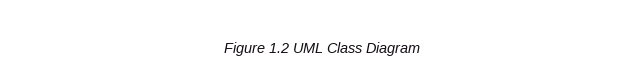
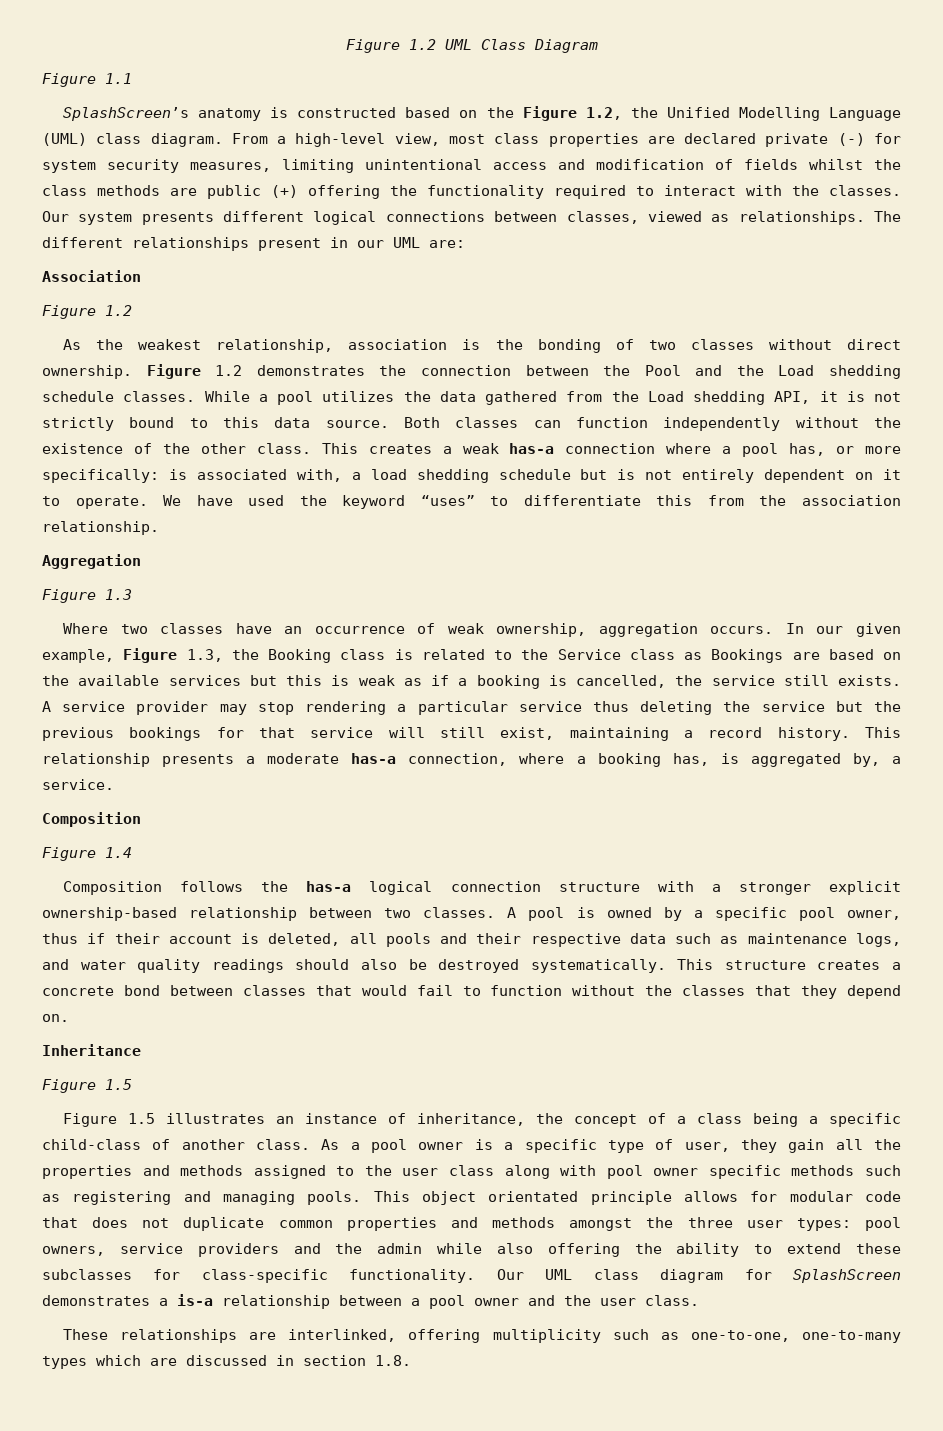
+ Figure 1.1
+ SplashScreen’s anatomy is constructed based on the Figure 1.2, the Unified Modelling Language (UML) class diagram. From a high-level view, most class properties are declared private (-) for system security measures, limiting unintentional access and modification of fields whilst the class methods are public (+) offering the functionality required to interact with the classes. Our system presents different logical connections between classes, viewed as relationships. The different relationships present in our UML are:
+ Association
+ Figure 1.2
+ As the weakest relationship, association is the bonding of two classes without direct ownership. Figure 1.2 demonstrates the connection between the Pool and the Load shedding schedule classes. While a pool utilizes the data gathered from the Load shedding API, it is not strictly bound to this data source. Both classes can function independently without the existence of the other class. This creates a weak has-a connection where a pool has, or more specifically: is associated with, a load shedding schedule but is not entirely dependent on it to operate. We have used the keyword “uses” to differentiate this from the association relationship.
+ Aggregation
+ Figure 1.3
+ Where two classes have an occurrence of weak ownership, aggregation occurs. In our given example, Figure 1.3, the Booking class is related to the Service class as Bookings are based on the available services but this is weak as if a booking is cancelled, the service still exists. A service provider may stop rendering a particular service thus deleting the service but the previous bookings for that service will still exist, maintaining a record history. This relationship presents a moderate has-a connection, where a booking has, is aggregated by, a service.
+ Composition
+ Figure 1.4
+ Composition follows the has-a logical connection structure with a stronger explicit ownership-based relationship between two classes. A pool is owned by a specific pool owner, thus if their account is deleted, all pools and their respective data such as maintenance logs, and water quality readings should also be destroyed systematically. This structure creates a concrete bond between classes that would fail to function without the classes that they depend on.
+ Inheritance
+ Figure 1.5
+ Figure 1.5 illustrates an instance of inheritance, the concept of a class being a specific child-class of another class. As a pool owner is a specific type of user, they gain all the properties and methods assigned to the user class along with pool owner specific methods such as registering and managing pools. This object orientated principle allows for modular code that does not duplicate common properties and methods amongst the three user types: pool owners, service providers and the admin while also offering the ability to extend these subclasses for class-specific functionality. Our UML class diagram for SplashScreen demonstrates a is-a relationship between a pool owner and the user class.
+ These relationships are interlinked, offering multiplicity such as one-to-one, one-to-many types which are discussed in section 1.8.

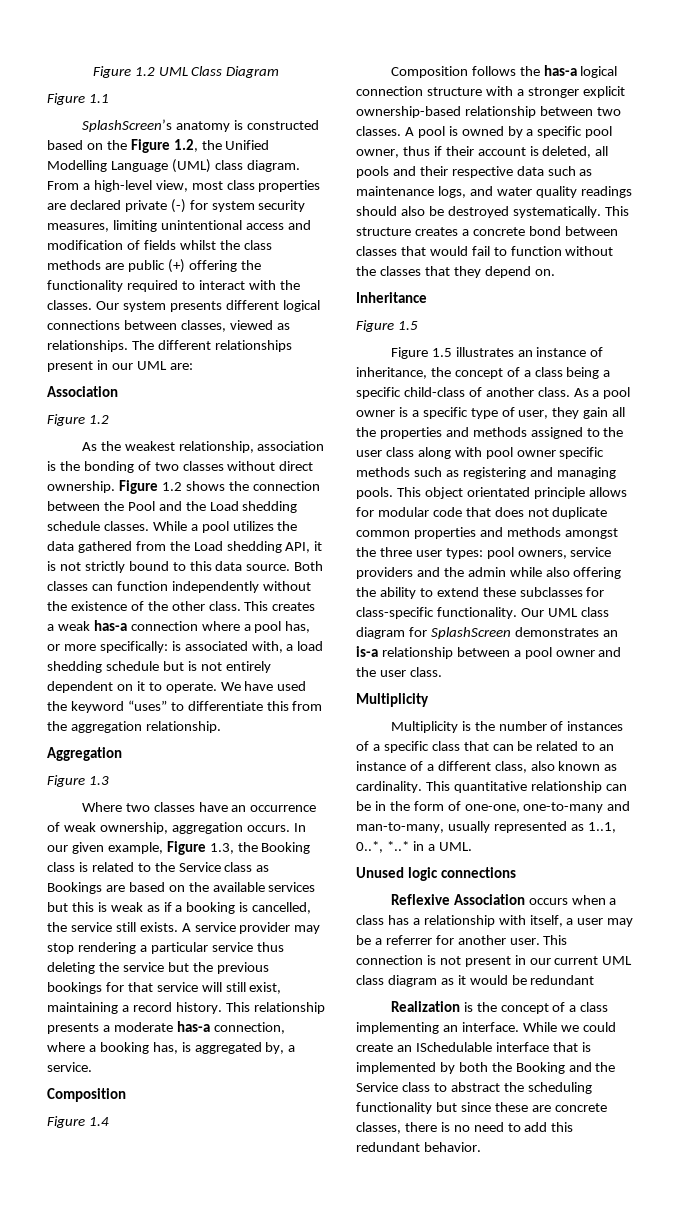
- Figure 1.2 demonstrates the connection between the Pool and the Load shedding schedule classes.
+ Figure 1.2 shows the connection between the Pool and the Load shedding schedule classes.
- We have used the keyword “uses” to differentiate this from the association relationship.
+ We have used the keyword “uses” to differentiate this from the aggregation relationship.
- Our UML class diagram for SplashScreen demonstrates a is-a relationship between a pool owner and the user class.
- These relationships are interlinked, offering multiplicity such as one-to-one, one-to-many types which are discussed in section 1.8.
+ Our UML class diagram for SplashScreen demonstrates an is-a relationship between a pool owner and the user class.
+ Multiplicity
+ Multiplicity is the number of instances of a specific class that can be related to an instance of a different class, also known as cardinality. This quantitative relationship can be in the form of one-one, one-to-many and man-to-many, usually represented as 1..1, 0..*, *..* in a UML.
+ Unused logic connections
+ Reflexive Association occurs when a class has a relationship with itself, a user may be a referrer for another user. This connection is not present in our current UML class diagram as it would be redundant
+ Realization is the concept of a class implementing an interface. While we could create an ISchedulable interface that is implemented by both the Booking and the Service class to abstract the scheduling functionality but since these are concrete classes, there is no need to add this redundant behavior.

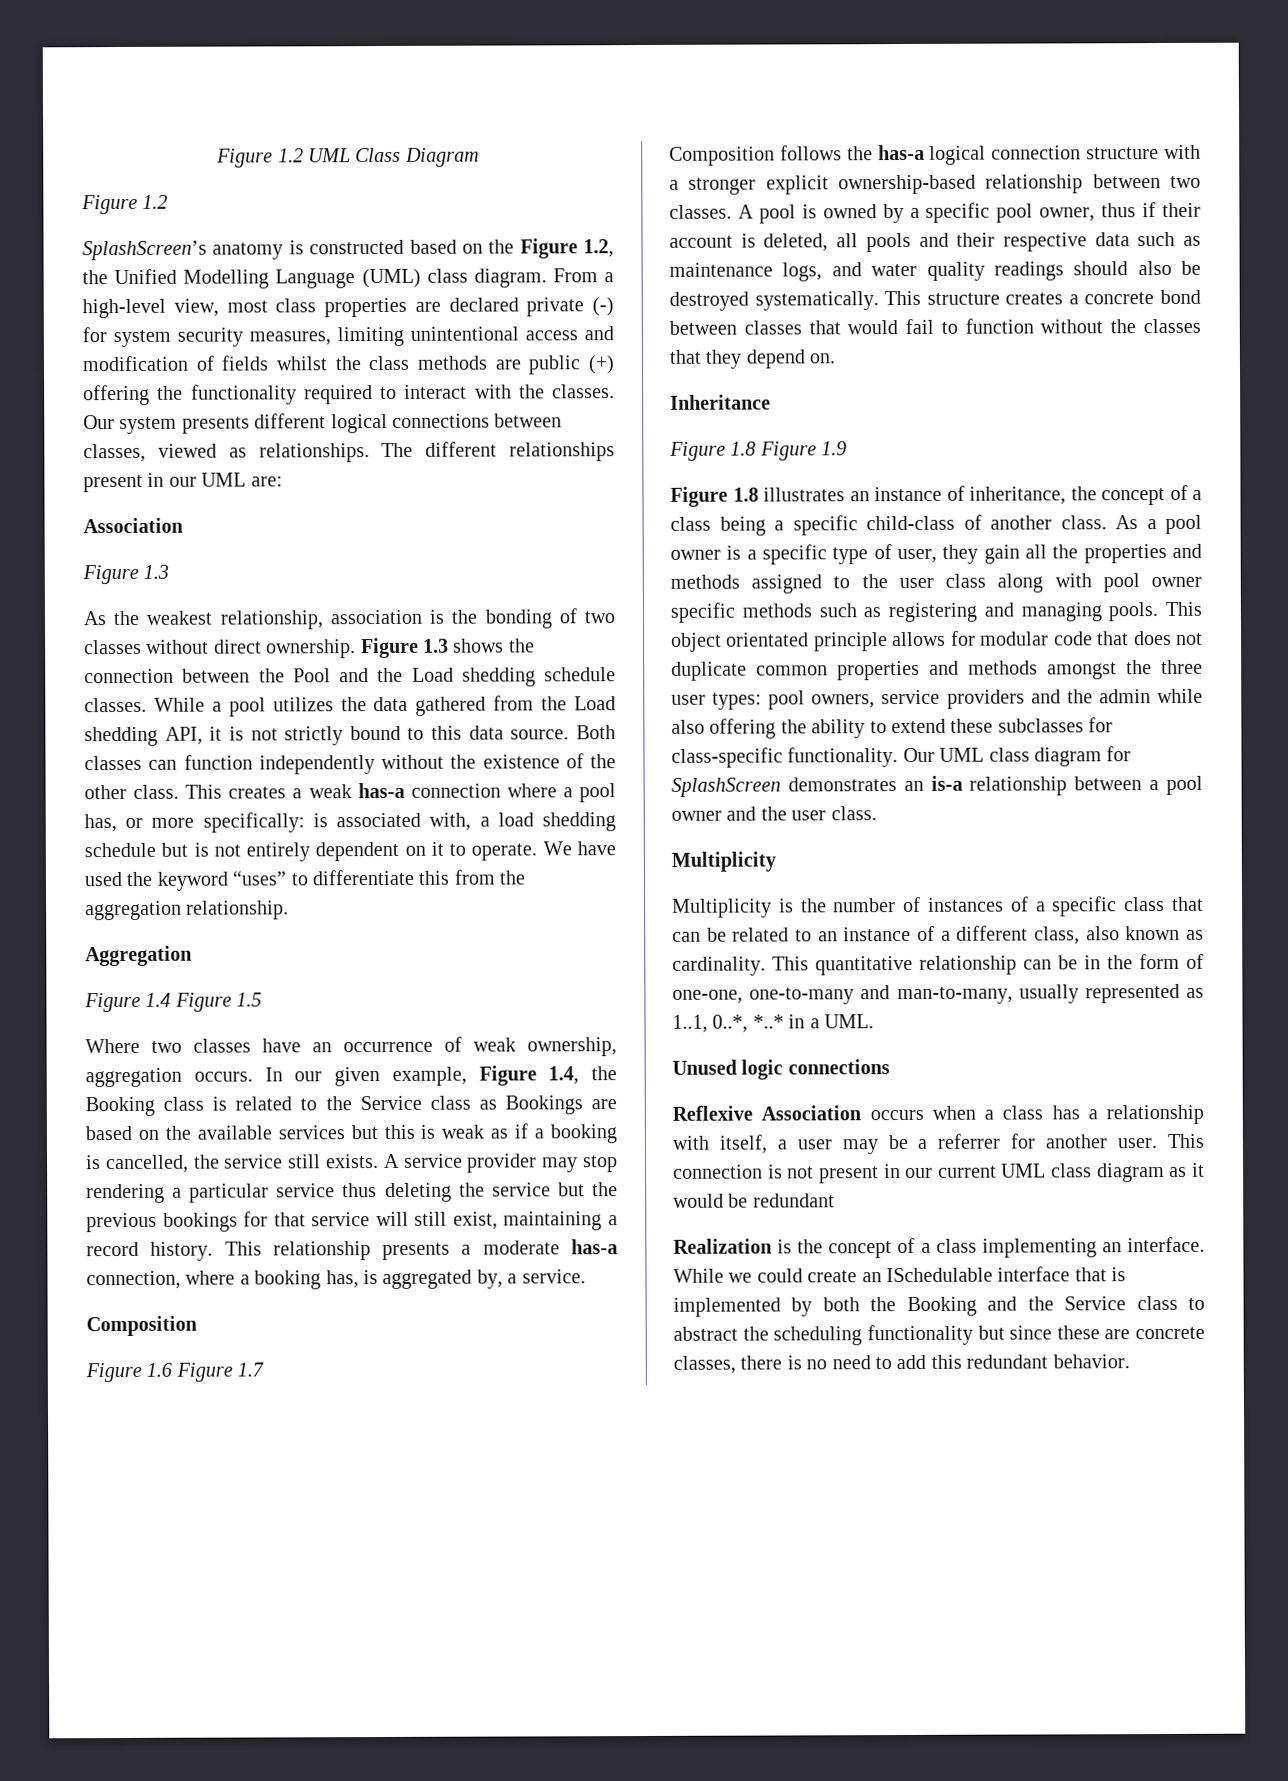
  Figure 1.2 UML Class Diagram
- Figure 1.1
+ Figure 1.2
  The different relationships present in our UML are:
  Association
- Figure 1.2
+ Figure 1.3
- Figure 1.2 shows the connection between the Pool and the Load shedding schedule classes.
+ Figure 1.3 shows the connection between the Pool and the Load shedding schedule classes.
- Figure 1.3
+ Figure 1.4 Figure 1.5
- In our given example, Figure 1.3, the Booking class is related to the Service class as Bookings are based on the available services but this is weak as if a booking is cancelled, the service still exists.
+ In our given example, Figure 1.4, the Booking class is related to the Service class as Bookings are based on the available services but this is weak as if a booking is cancelled, the service still exists.
- Figure 1.4
+ Figure 1.6 Figure 1.7
  Inheritance
- Figure 1.5
- Figure 1.5 illustrates an instance of inheritance, the concept of a class being a specific child-class of another class.
+ Figure 1.8 Figure 1.9
+ Figure 1.8 illustrates an instance of inheritance, the concept of a class being a specific child-class of another class.

